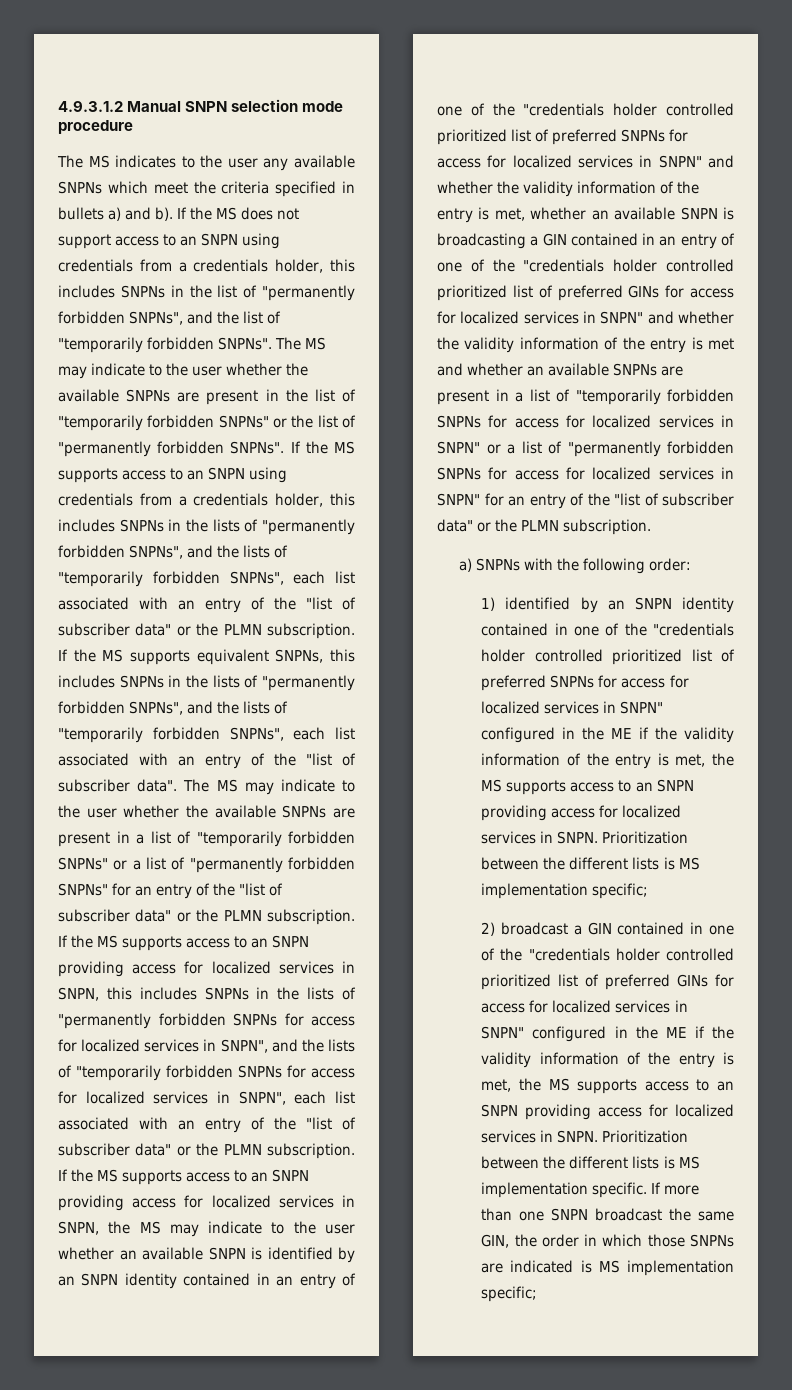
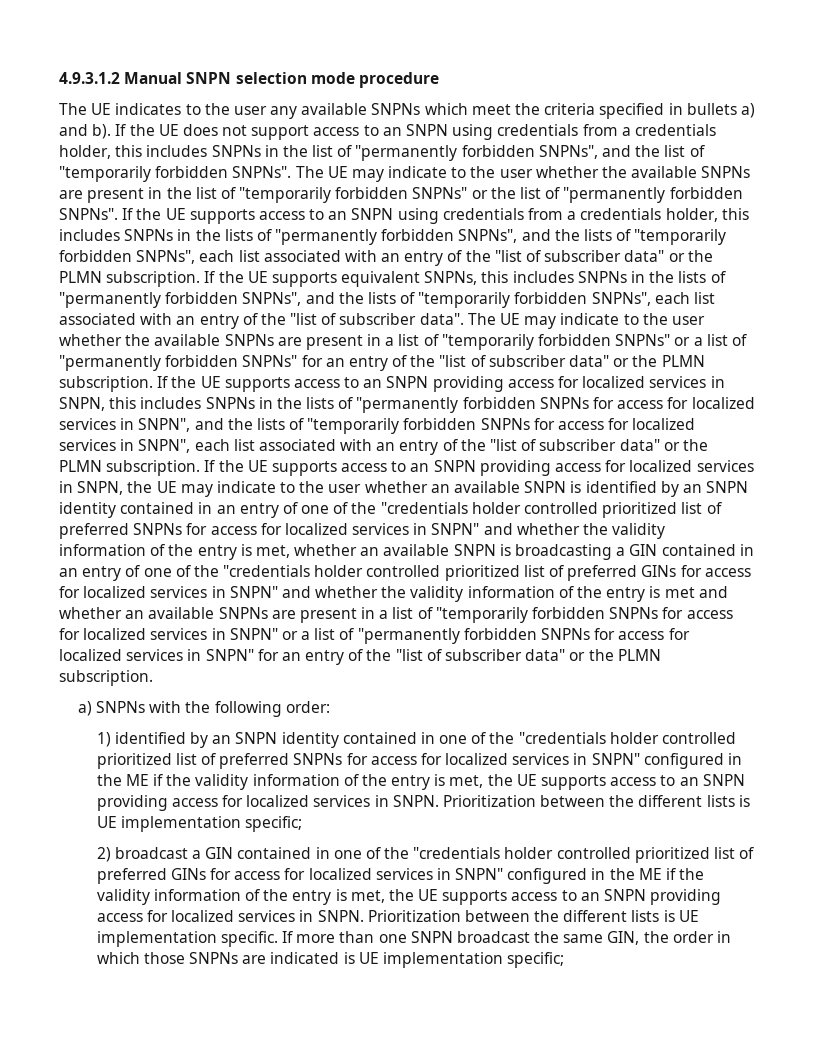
- The MS indicates to the user any available SNPNs which meet the criteria specified in bullets a) and b).
+ The UE indicates to the user any available SNPNs which meet the criteria specified in bullets a) and b).
- If the MS does not support access to an SNPN using credentials from a credentials holder, this includes SNPNs in the list of "permanently forbidden SNPNs", and the list of "temporarily forbidden SNPNs".
+ If the UE does not support access to an SNPN using credentials from a credentials holder, this includes SNPNs in the list of "permanently forbidden SNPNs", and the list of "temporarily forbidden SNPNs".
- The MS may indicate to the user whether the available SNPNs are present in the list of "temporarily forbidden SNPNs" or the list of "permanently forbidden SNPNs".
+ The UE may indicate to the user whether the available SNPNs are present in the list of "temporarily forbidden SNPNs" or the list of "permanently forbidden SNPNs".
- If the MS supports access to an SNPN using credentials from a credentials holder, this includes SNPNs in the lists of "permanently forbidden SNPNs", and the lists of "temporarily forbidden SNPNs", each list associated with an entry of the "list of subscriber data" or the PLMN subscription.
+ If the UE supports access to an SNPN using credentials from a credentials holder, this includes SNPNs in the lists of "permanently forbidden SNPNs", and the lists of "temporarily forbidden SNPNs", each list associated with an entry of the "list of subscriber data" or the PLMN subscription.
- If the MS supports equivalent SNPNs, this includes SNPNs in the lists of "permanently forbidden SNPNs", and the lists of "temporarily forbidden SNPNs", each list associated with an entry of the "list of subscriber data".
+ If the UE supports equivalent SNPNs, this includes SNPNs in the lists of "permanently forbidden SNPNs", and the lists of "temporarily forbidden SNPNs", each list associated with an entry of the "list of subscriber data".
- The MS may indicate to the user whether the available SNPNs are present in a list of "temporarily forbidden SNPNs" or a list of "permanently forbidden SNPNs" for an entry of the "list of subscriber data" or the PLMN subscription.
+ The UE may indicate to the user whether the available SNPNs are present in a list of "temporarily forbidden SNPNs" or a list of "permanently forbidden SNPNs" for an entry of the "list of subscriber data" or the PLMN subscription.
- If the MS supports access to an SNPN providing access for localized services in SNPN, this includes SNPNs in the lists of "permanently forbidden SNPNs for access for localized services in SNPN", and the lists of "temporarily forbidden SNPNs for access for localized services in SNPN", each list associated with an entry of the "list of subscriber data" or the PLMN subscription.
+ If the UE supports access to an SNPN providing access for localized services in SNPN, this includes SNPNs in the lists of "permanently forbidden SNPNs for access for localized services in SNPN", and the lists of "temporarily forbidden SNPNs for access for localized services in SNPN", each list associated with an entry of the "list of subscriber data" or the PLMN subscription.
- If the MS supports access to an SNPN providing access for localized services in SNPN, the MS may indicate to the user whether an available SNPN is identified by an SNPN identity contained in an entry of one of the "credentials holder controlled prioritized list of preferred SNPNs for access for localized services in SNPN" and whether the validity information of the entry is met, whether an available SNPN is broadcasting a GIN contained in an entry of one of the "credentials holder controlled prioritized list of preferred GINs for access for localized services in SNPN" and whether the validity information of the entry is met and whether an available SNPNs are present in a list of "temporarily forbidden SNPNs for access for localized services in SNPN" or a list of "permanently forbidden SNPNs for access for localized services in SNPN" for an entry of the "list of subscriber data" or the PLMN subscription.
+ If the UE supports access to an SNPN providing access for localized services in SNPN, the UE may indicate to the user whether an available SNPN is identified by an SNPN identity contained in an entry of one of the "credentials holder controlled prioritized list of preferred SNPNs for access for localized services in SNPN" and whether the validity information of the entry is met, whether an available SNPN is broadcasting a GIN contained in an entry of one of the "credentials holder controlled prioritized list of preferred GINs for access for localized services in SNPN" and whether the validity information of the entry is met and whether an available SNPNs are present in a list of "temporarily forbidden SNPNs for access for localized services in SNPN" or a list of "permanently forbidden SNPNs for access for localized services in SNPN" for an entry of the "list of subscriber data" or the PLMN subscription.
- 1) identified by an SNPN identity contained in one of the "credentials holder controlled prioritized list of preferred SNPNs for access for localized services in SNPN" configured in the ME if the validity information of the entry is met, the MS supports access to an SNPN providing access for localized services in SNPN.
+ 1) identified by an SNPN identity contained in one of the "credentials holder controlled prioritized list of preferred SNPNs for access for localized services in SNPN" configured in the ME if the validity information of the entry is met, the UE supports access to an SNPN providing access for localized services in SNPN.
- Prioritization between the different lists is MS implementation specific;
+ Prioritization between the different lists is UE implementation specific;
- 2) broadcast a GIN contained in one of the "credentials holder controlled prioritized list of preferred GINs for access for localized services in SNPN" configured in the ME if the validity information of the entry is met, the MS supports access to an SNPN providing access for localized services in SNPN.
+ 2) broadcast a GIN contained in one of the "credentials holder controlled prioritized list of preferred GINs for access for localized services in SNPN" configured in the ME if the validity information of the entry is met, the UE supports access to an SNPN providing access for localized services in SNPN.
- Prioritization between the different lists is MS implementation specific.
+ Prioritization between the different lists is UE implementation specific.
- If more than one SNPN broadcast the same GIN, the order in which those SNPNs are indicated is MS implementation specific;
+ If more than one SNPN broadcast the same GIN, the order in which those SNPNs are indicated is UE implementation specific;

